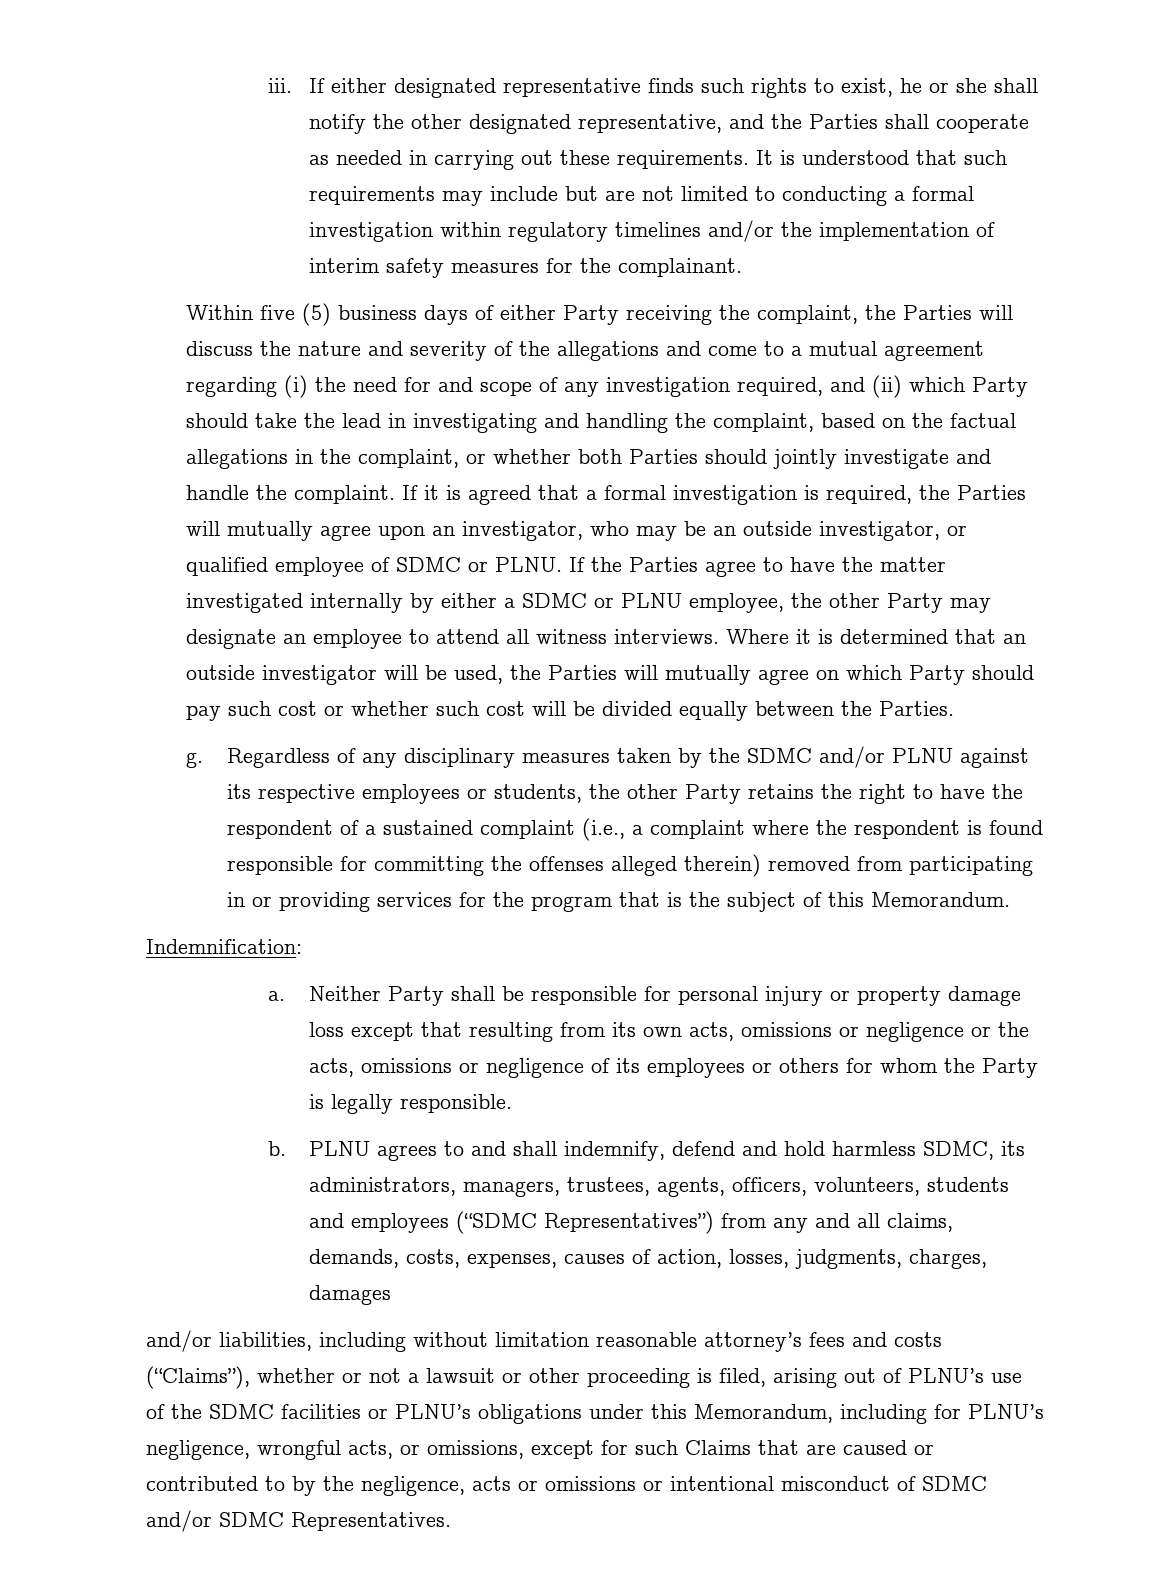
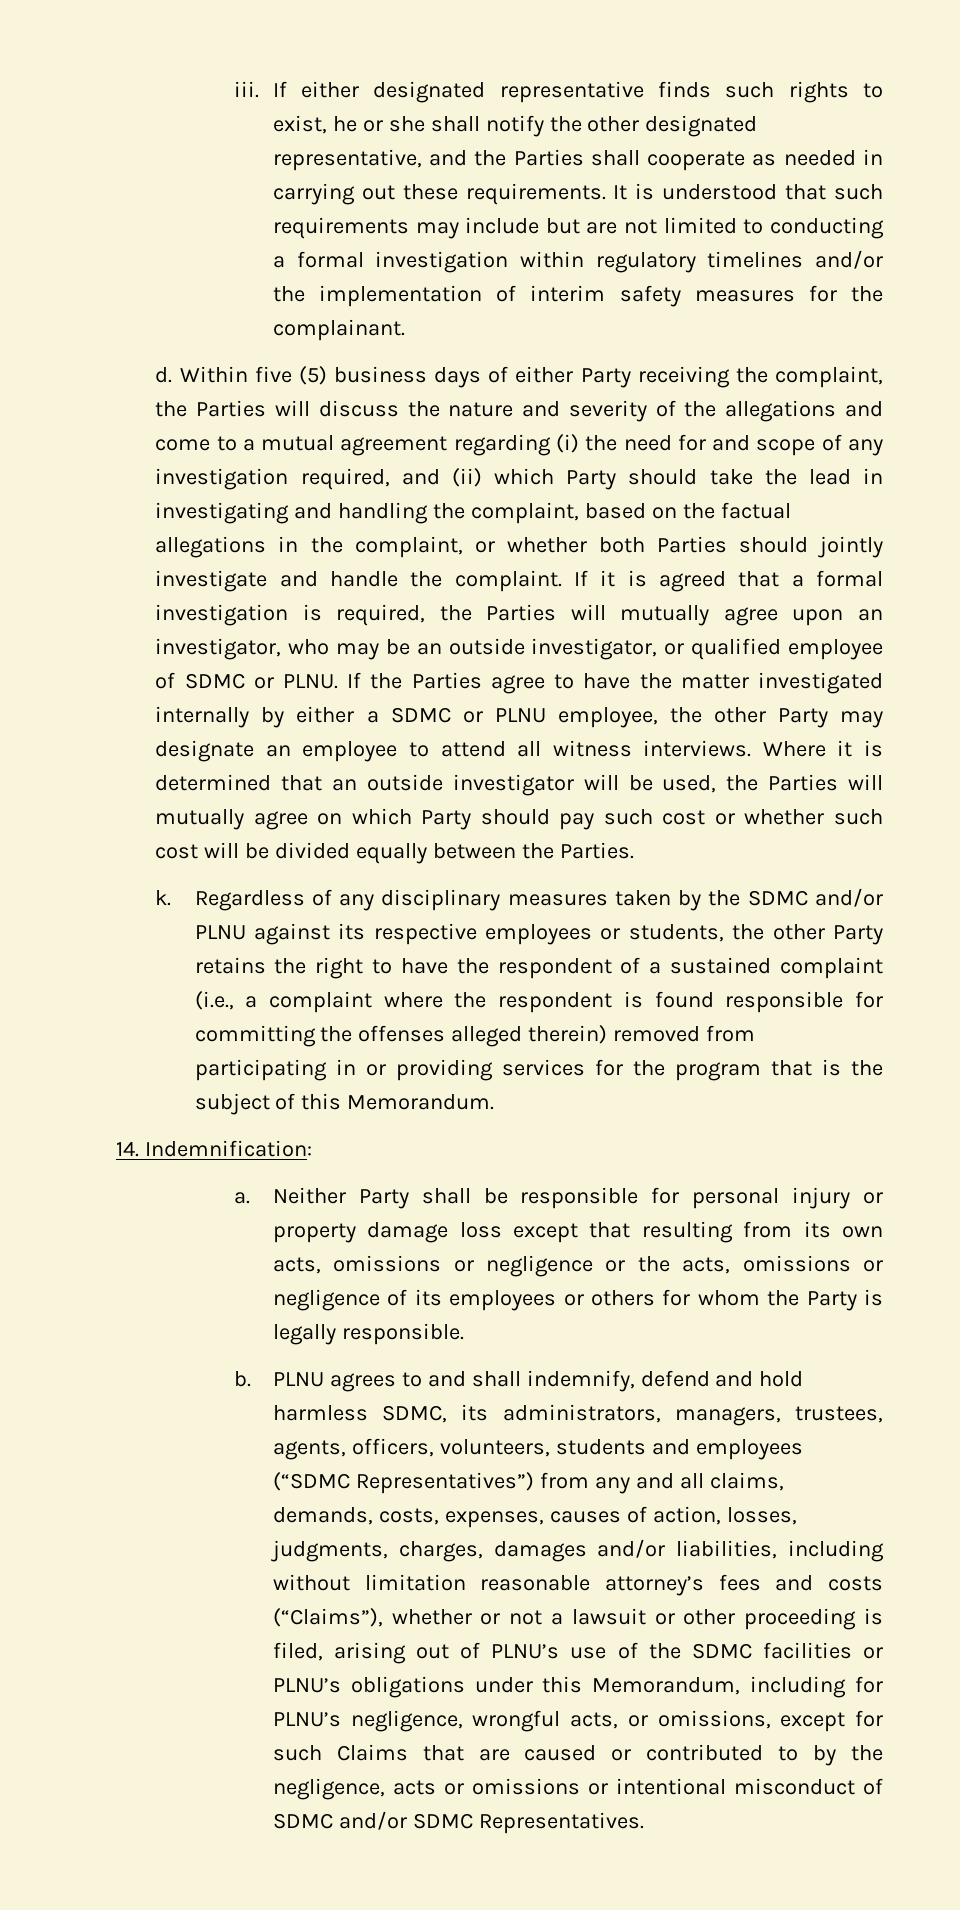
+ d.
- g.
+ k.
- Indemnification:
+ 14. Indemnification:
- PLNU agrees to and shall indemnify, defend and hold harmless SDMC, its administrators, managers, trustees, agents, officers, volunteers, students and employees (“SDMC Representatives”) from any and all claims, demands, costs, expenses, causes of action, losses, judgments, charges, damages
- and/or liabilities, including without limitation reasonable attorney’s fees and costs (“Claims”), whether or not a lawsuit or other proceeding is filed, arising out of PLNU’s use of the SDMC facilities or PLNU’s obligations under this Memorandum, including for PLNU’s negligence, wrongful acts, or omissions, except for such Claims that are caused or contributed to by the negligence, acts or omissions or intentional misconduct of SDMC and/or SDMC Representatives.
+ PLNU agrees to and shall indemnify, defend and hold harmless SDMC, its administrators, managers, trustees, agents, officers, volunteers, students and employees (“SDMC Representatives”) from any and all claims, demands, costs, expenses, causes of action, losses, judgments, charges, damages and/or liabilities, including without limitation reasonable attorney’s fees and costs (“Claims”), whether or not a lawsuit or other proceeding is filed, arising out of PLNU’s use of the SDMC facilities or PLNU’s obligations under this Memorandum, including for PLNU’s negligence, wrongful acts, or omissions, except for such Claims that are caused or contributed to by the negligence, acts or omissions or intentional misconduct of SDMC and/or SDMC Representatives.

